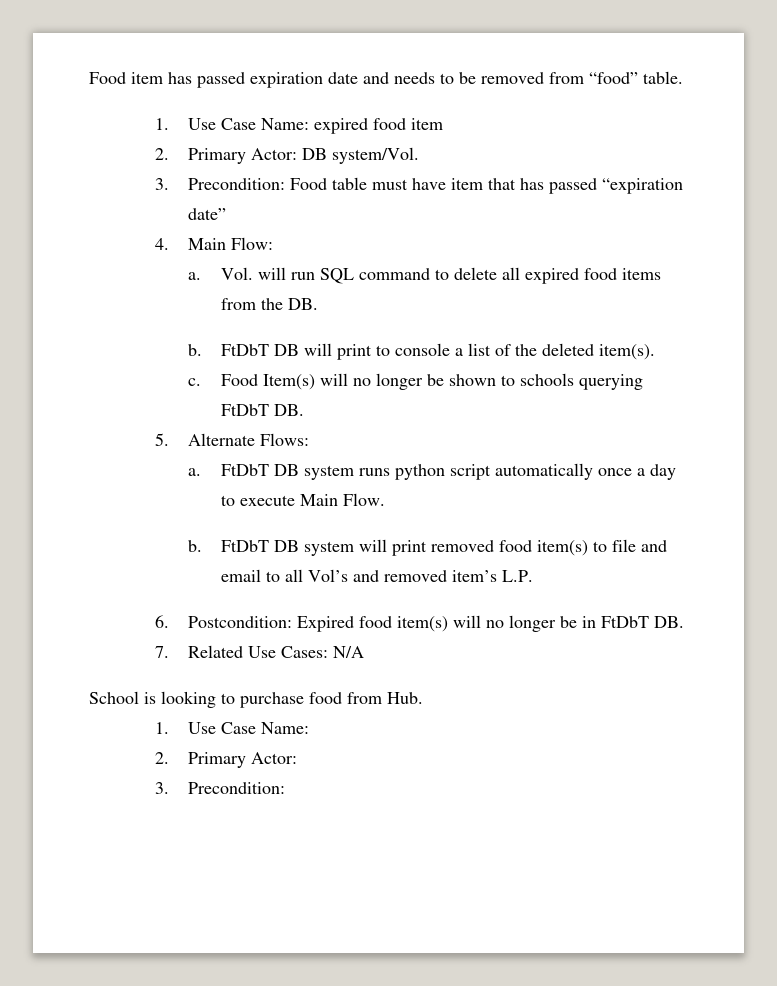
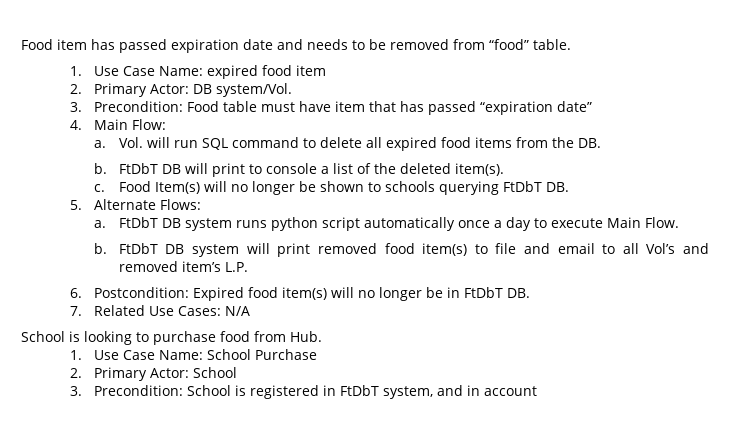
  School is looking to purchase food from Hub.
- 1. Use Case Name:
- 2. Primary Actor:
- 3. Precondition:
+ 1. Use Case Name: School Purchase
+ 2. Primary Actor: School
+ 3. Precondition: School is registered in FtDbT system, and in account

